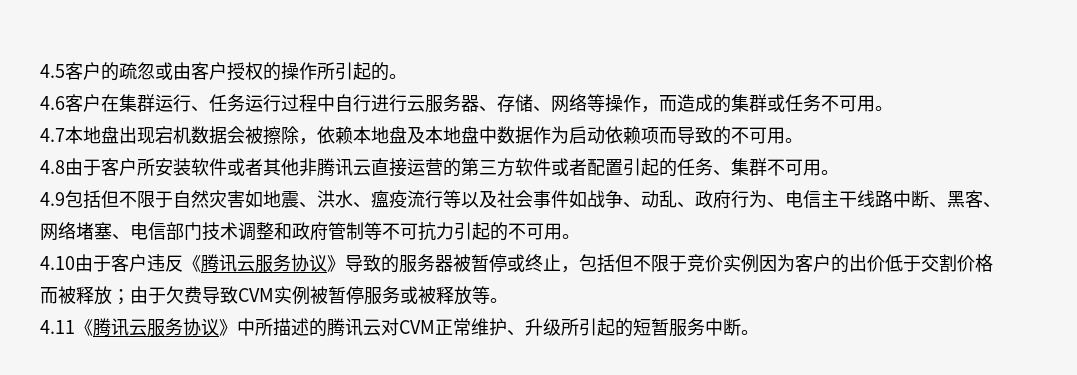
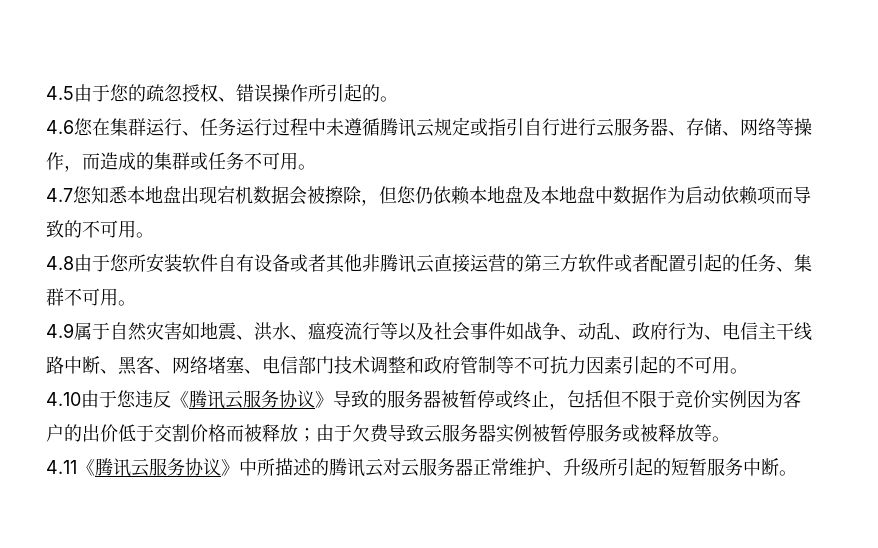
- 4.5客户的疏忽或由客户授权的操作所引起的。
+ 4.5由于您的疏忽授权、错误操作所引起的。
- 4.6客户在集群运行、任务运行过程中自行进行云服务器、存储、网络等操作，而造成的集群或任务不可用。
+ 4.6您在集群运行、任务运行过程中未遵循腾讯云规定或指引自行进行云服务器、存储、网络等操作，而造成的集群或任务不可用。
- 4.7本地盘出现宕机数据会被擦除，依赖本地盘及本地盘中数据作为启动依赖项而导致的不可用。
+ 4.7您知悉本地盘出现宕机数据会被擦除，但您仍依赖本地盘及本地盘中数据作为启动依赖项而导致的不可用。
- 4.8由于客户所安装软件或者其他非腾讯云直接运营的第三方软件或者配置引起的任务、集群不可用。
+ 4.8由于您所安装软件自有设备或者其他非腾讯云直接运营的第三方软件或者配置引起的任务、集群不可用。
- 4.9包括但不限于自然灾害如地震、洪水、瘟疫流行等以及社会事件如战争、动乱、政府行为、电信主干线路中断、黑客、网络堵塞、电信部门技术调整和政府管制等不可抗力引起的不可用。
+ 4.9属于自然灾害如地震、洪水、瘟疫流行等以及社会事件如战争、动乱、政府行为、电信主干线路中断、黑客、网络堵塞、电信部门技术调整和政府管制等不可抗力因素引起的不可用。
- 4.10由于客户违反《腾讯云服务协议》导致的服务器被暂停或终止，包括但不限于竞价实例因为客户的出价低于交割价格而被释放；由于欠费导致CVM实例被暂停服务或被释放等。
+ 4.10由于您违反《腾讯云服务协议》导致的服务器被暂停或终止，包括但不限于竞价实例因为客户的出价低于交割价格而被释放；由于欠费导致云服务器实例被暂停服务或被释放等。
- 4.11《腾讯云服务协议》中所描述的腾讯云对CVM正常维护、升级所引起的短暂服务中断。
+ 4.11《腾讯云服务协议》中所描述的腾讯云对云服务器正常维护、升级所引起的短暂服务中断。

